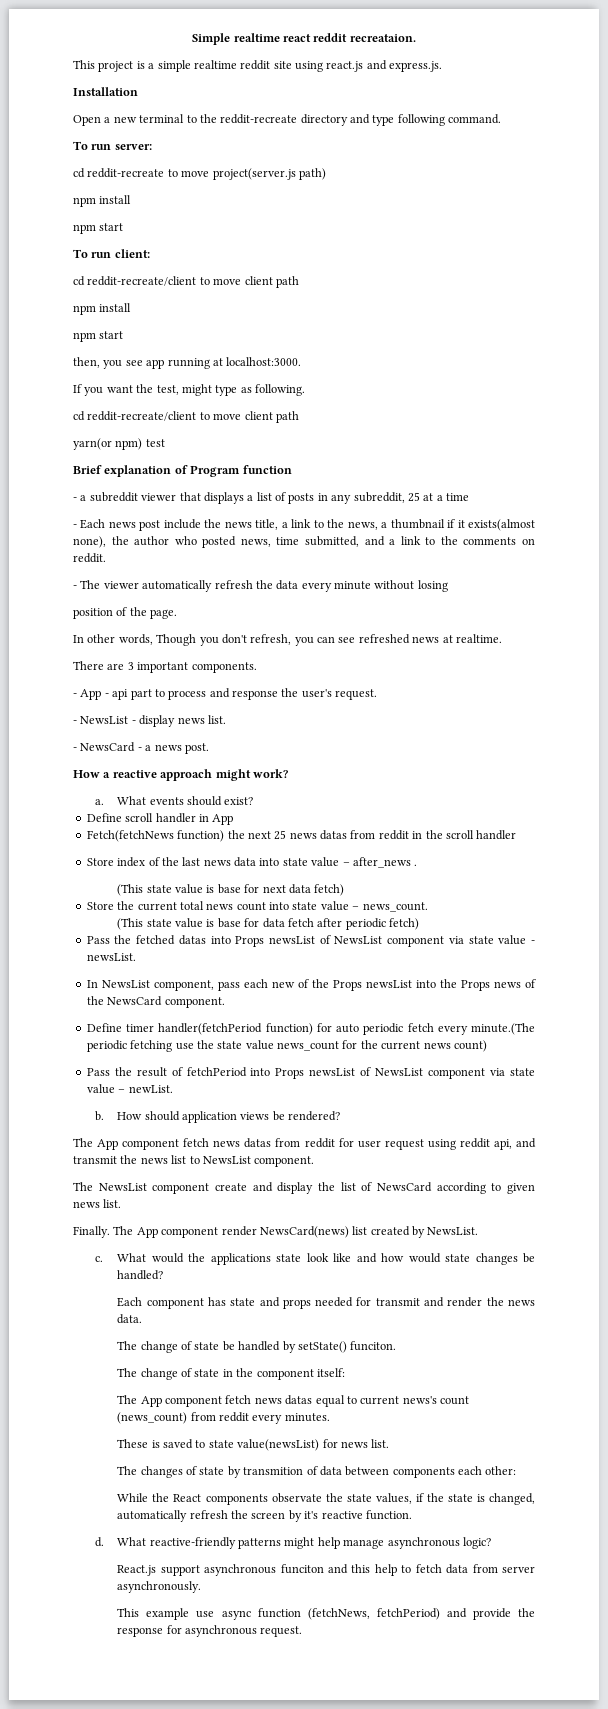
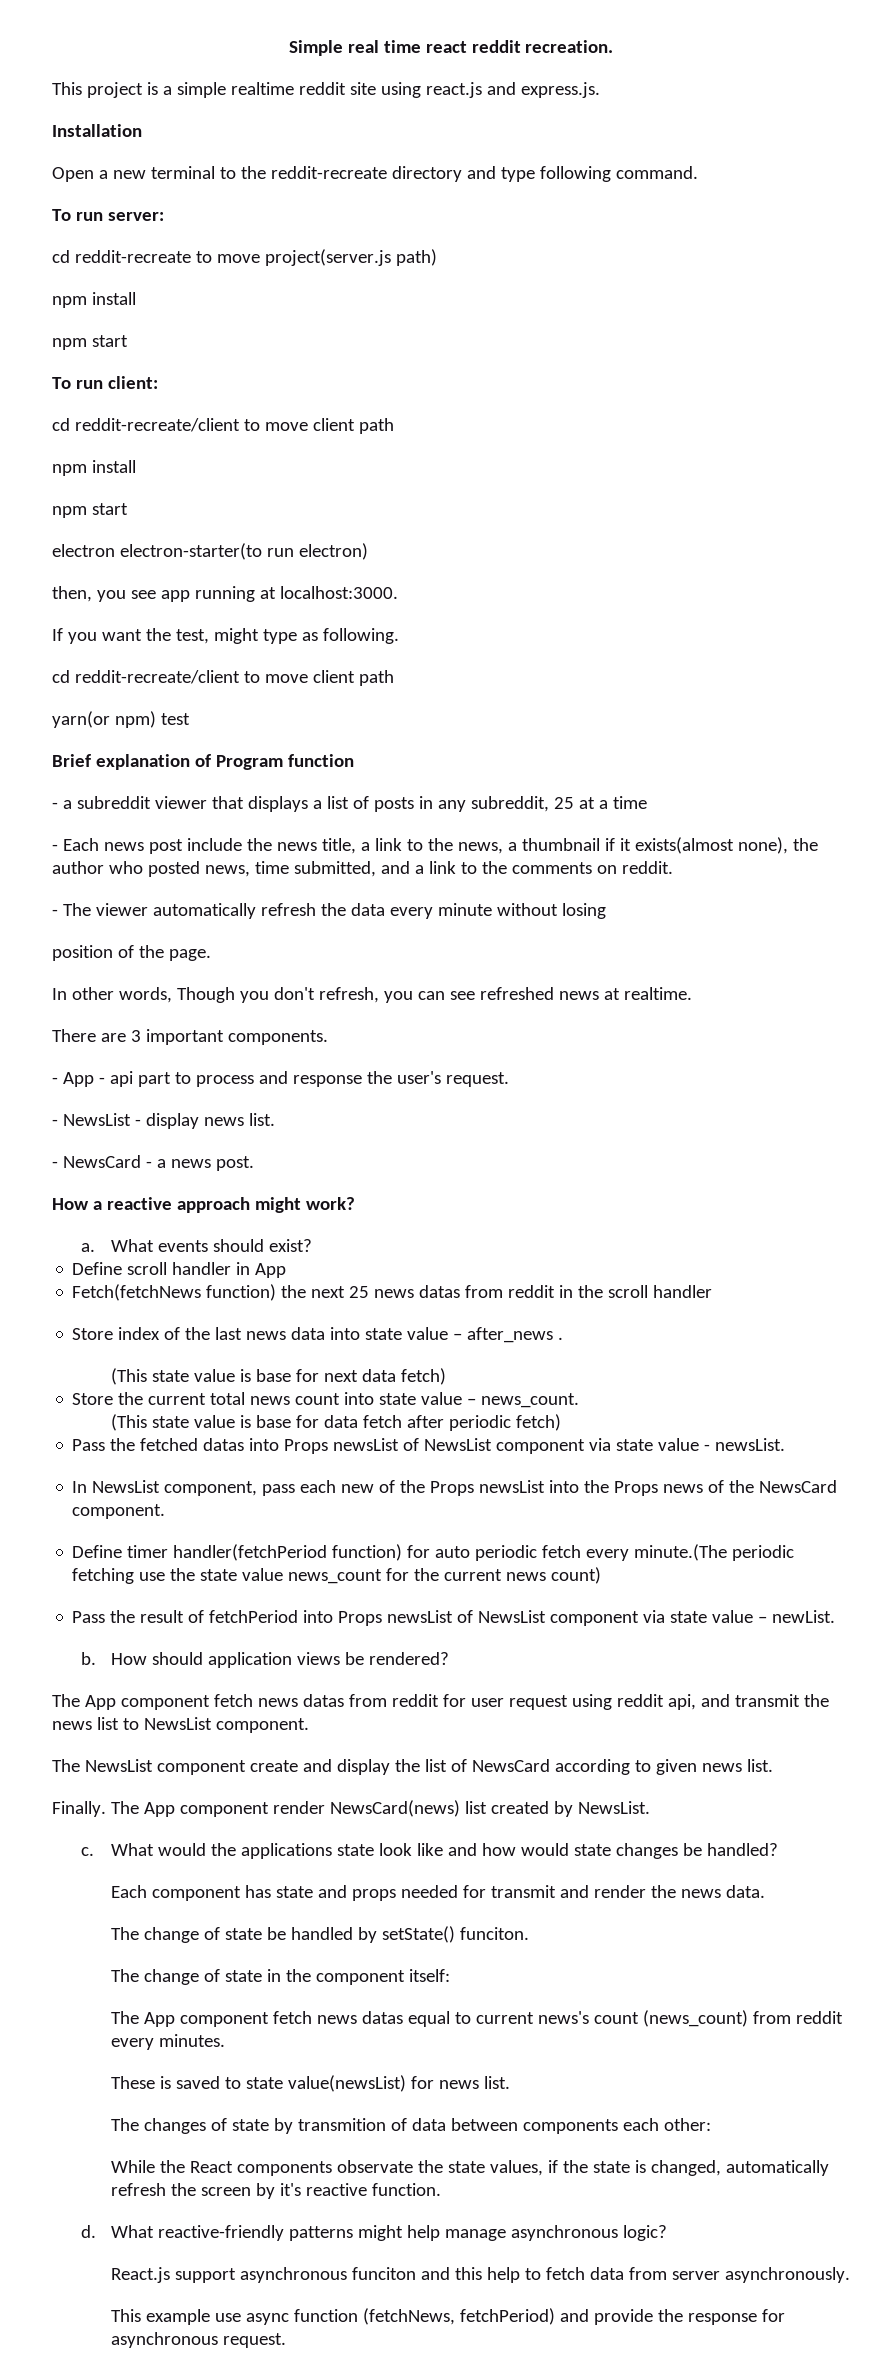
- Simple realtime react reddit recreataion.
+ Simple real time react reddit recreation.
+ electron electron-starter(to run electron)

